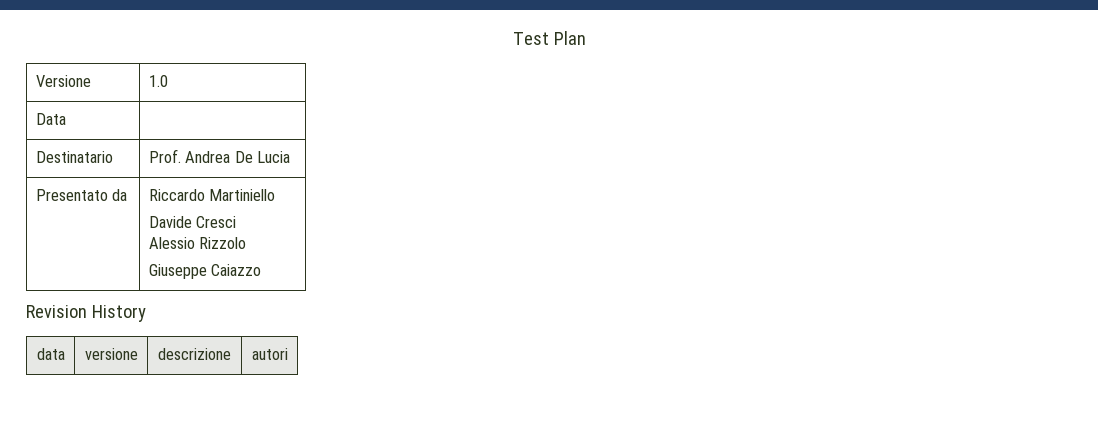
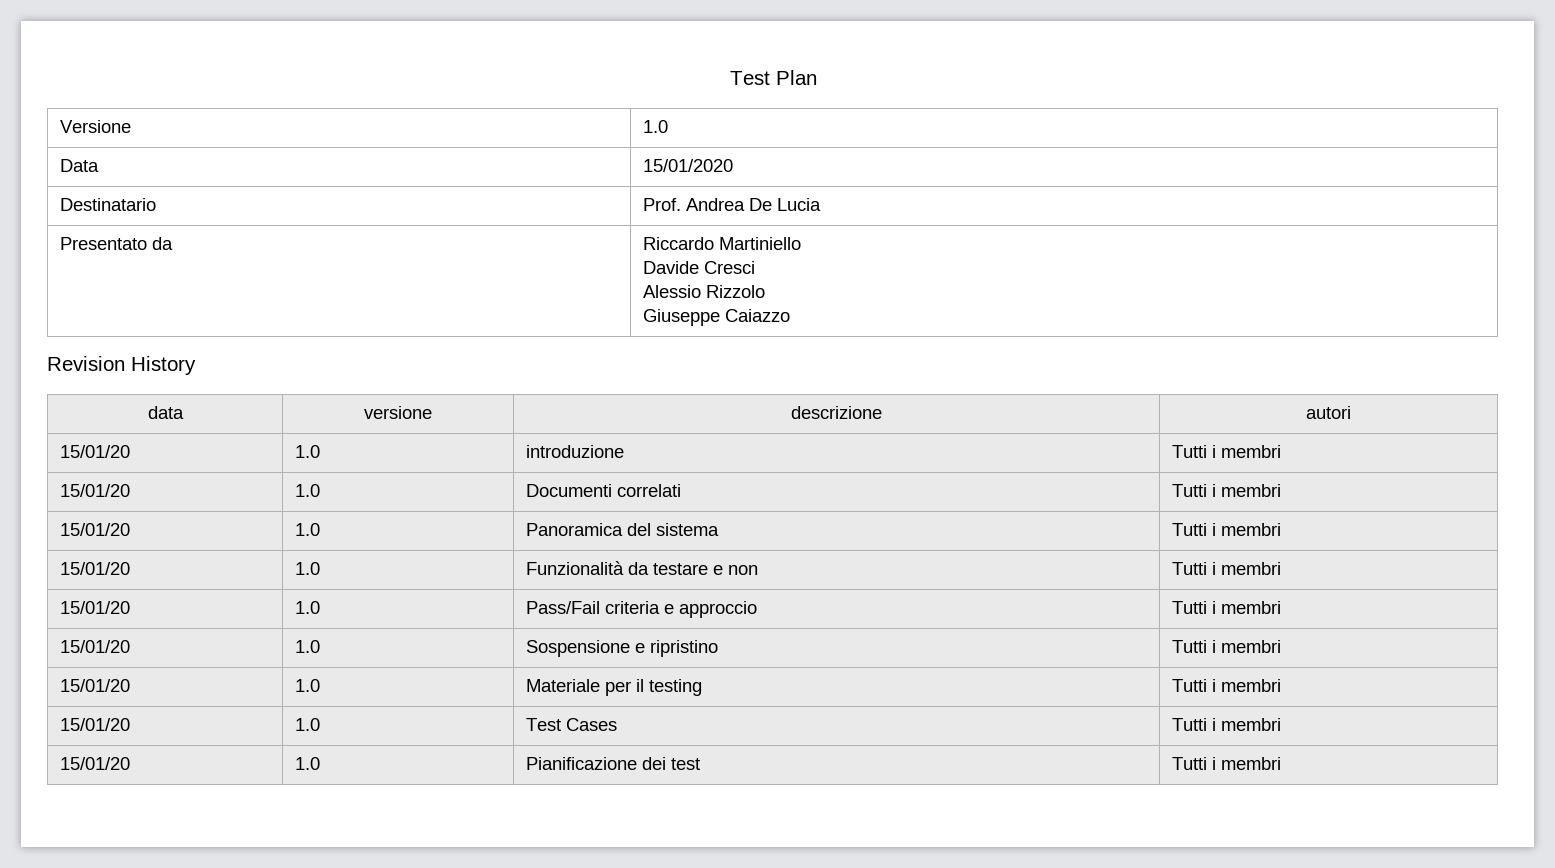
- Data |
+ Data | 15/01/2020
+ 15/01/20 | 1.0 | introduzione | Tutti i membri
+ 15/01/20 | 1.0 | Documenti correlati | Tutti i membri
+ 15/01/20 | 1.0 | Panoramica del sistema | Tutti i membri
+ 15/01/20 | 1.0 | Funzionalità da testare e non | Tutti i membri
+ 15/01/20 | 1.0 | Pass/Fail criteria e approccio | Tutti i membri
+ 15/01/20 | 1.0 | Sospensione e ripristino | Tutti i membri
+ 15/01/20 | 1.0 | Materiale per il testing | Tutti i membri
+ 15/01/20 | 1.0 | Test Cases | Tutti i membri
+ 15/01/20 | 1.0 | Pianificazione dei test | Tutti i membri

